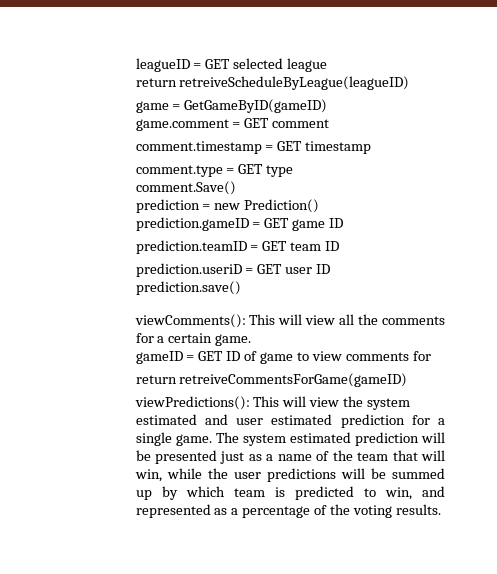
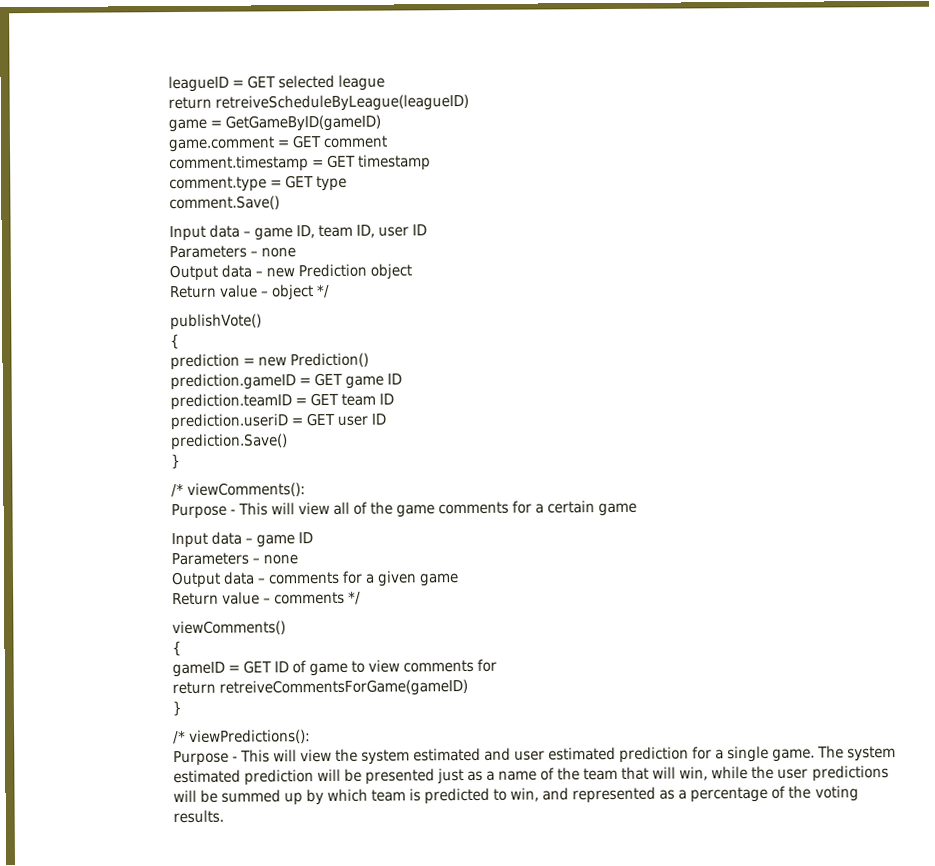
+ Input data – game ID, team ID, user ID
+ Parameters – none
+ Output data – new Prediction object
+ Return value – object */
+ publishVote()
+ {
- prediction.save()
- viewComments(): This will view all the comments for a certain game.
+ prediction.Save()
+ }
+ /* viewComments():
+ Purpose - This will view all of the game comments for a certain game
+ Input data – game ID
+ Parameters – none
+ Output data – comments for a given game
+ Return value – comments */
+ viewComments()
+ {
  return retreiveCommentsForGame(gameID)
- viewPredictions(): This will view the system estimated and user estimated prediction for a single game.
+ }
+ /* viewPredictions():
+ Purpose - This will view the system estimated and user estimated prediction for a single game.

